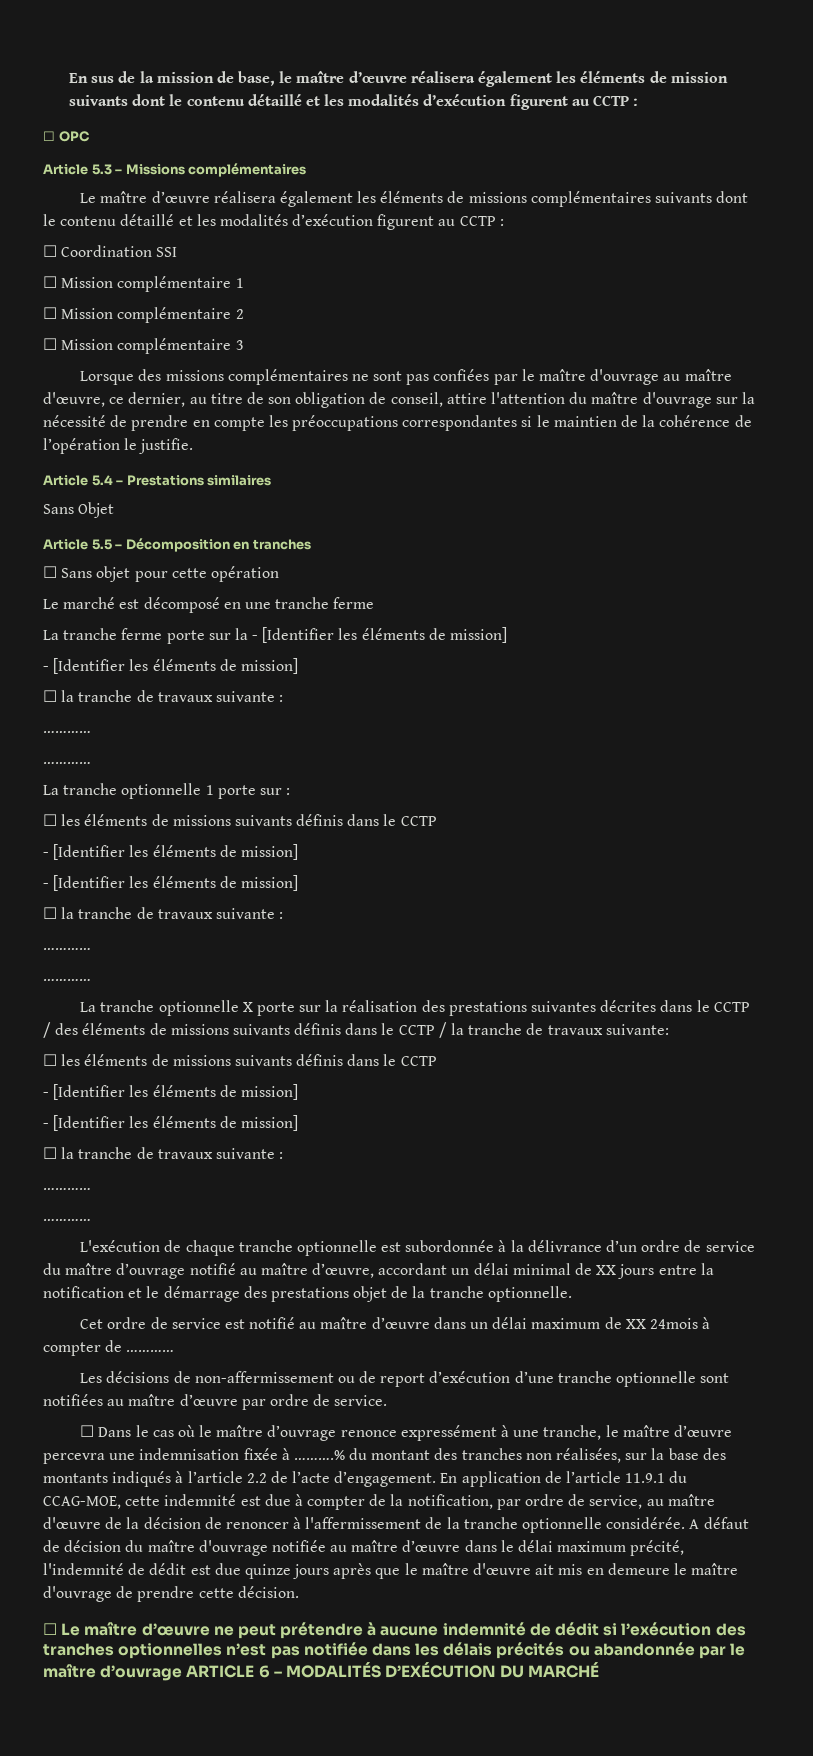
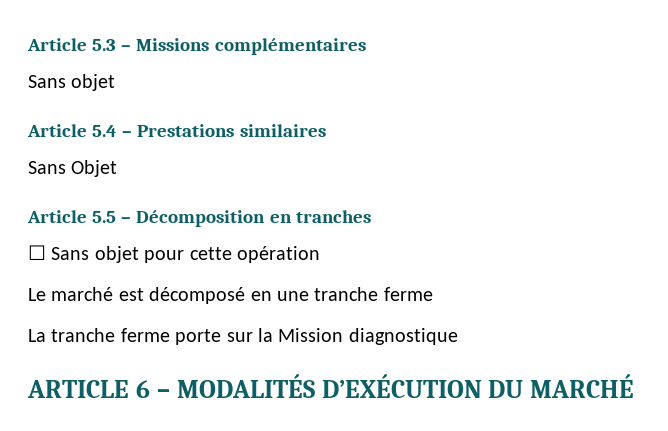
- En sus de la mission de base, le maître d’œuvre réalisera également les éléments de mission suivants dont le contenu détaillé et les modalités d’exécution figurent au CCTP :
- ☐ OPC
  Article 5.3 – Missions complémentaires
- Le maître d’œuvre réalisera également les éléments de missions complémentaires suivants dont le contenu détaillé et les modalités d’exécution figurent au CCTP :
- ☐ Coordination SSI
- ☐ Mission complémentaire 1
- ☐ Mission complémentaire 2
- ☐ Mission complémentaire 3
- Lorsque des missions complémentaires ne sont pas confiées par le maître d'ouvrage au maître d'œuvre, ce dernier, au titre de son obligation de conseil, attire l'attention du maître d'ouvrage sur la nécessité de prendre en compte les préoccupations correspondantes si le maintien de la cohérence de l’opération le justifie.
+ Sans objet
- La tranche ferme porte sur la - [Identifier les éléments de mission]
- - [Identifier les éléments de mission]
- ☐ la tranche de travaux suivante :
- …………
- …………
- La tranche optionnelle 1 porte sur :
- ☐ les éléments de missions suivants définis dans le CCTP
- - [Identifier les éléments de mission]
- - [Identifier les éléments de mission]
- ☐ la tranche de travaux suivante :
- …………
- …………
- La tranche optionnelle X porte sur la réalisation des prestations suivantes décrites dans le CCTP / des éléments de missions suivants définis dans le CCTP / la tranche de travaux suivante:
- ☐ les éléments de missions suivants définis dans le CCTP
- - [Identifier les éléments de mission]
- - [Identifier les éléments de mission]
- ☐ la tranche de travaux suivante :
- …………
- …………
- L'exécution de chaque tranche optionnelle est subordonnée à la délivrance d’un ordre de service du maître d’ouvrage notifié au maître d’œuvre, accordant un délai minimal de XX jours entre la notification et le démarrage des prestations objet de la tranche optionnelle.
- Cet ordre de service est notifié au maître d’œuvre dans un délai maximum de XX 24mois à compter de …………
- Les décisions de non-affermissement ou de report d’exécution d’une tranche optionnelle sont notifiées au maître d’œuvre par ordre de service.
- ☐ Dans le cas où le maître d’ouvrage renonce expressément à une tranche, le maître d’œuvre percevra une indemnisation fixée à ……….% du montant des tranches non réalisées, sur la base des montants indiqués à l’article 2.2 de l’acte d’engagement. En application de l’article 11.9.1 du CCAG-MOE, cette indemnité est due à compter de la notification, par ordre de service, au maître d'œuvre de la décision de renoncer à l'affermissement de la tranche optionnelle considérée. A défaut de décision du maître d'ouvrage notifiée au maître d’œuvre dans le délai maximum précité, l'indemnité de dédit est due quinze jours après que le maître d'œuvre ait mis en demeure le maître d'ouvrage de prendre cette décision.
- ☐ Le maître d’œuvre ne peut prétendre à aucune indemnité de dédit si l’exécution des tranches optionnelles n’est pas notifiée dans les délais précités ou abandonnée par le maître d’ouvrage ARTICLE 6 – MODALITÉS D’EXÉCUTION DU MARCHÉ
+ La tranche ferme porte sur la Mission diagnostique
+ ARTICLE 6 – MODALITÉS D’EXÉCUTION DU MARCHÉ

